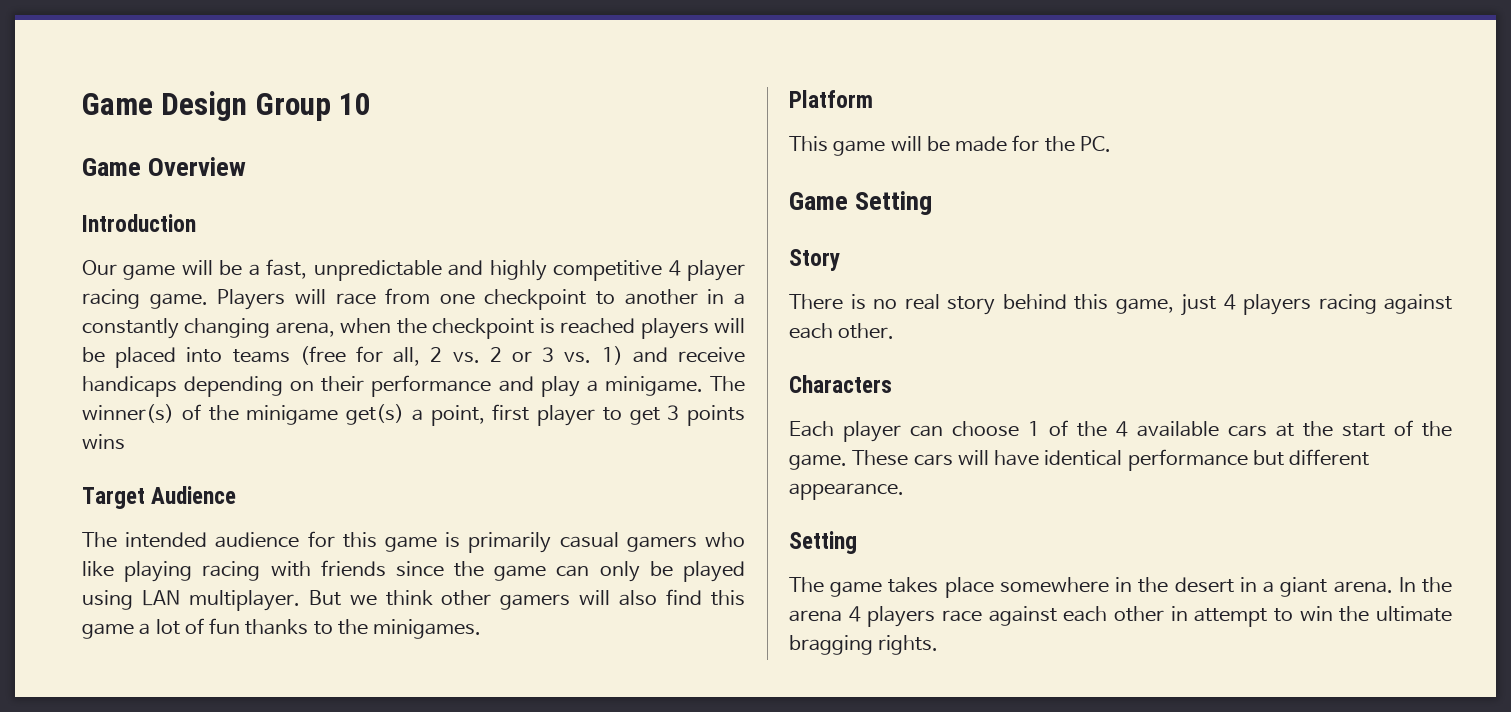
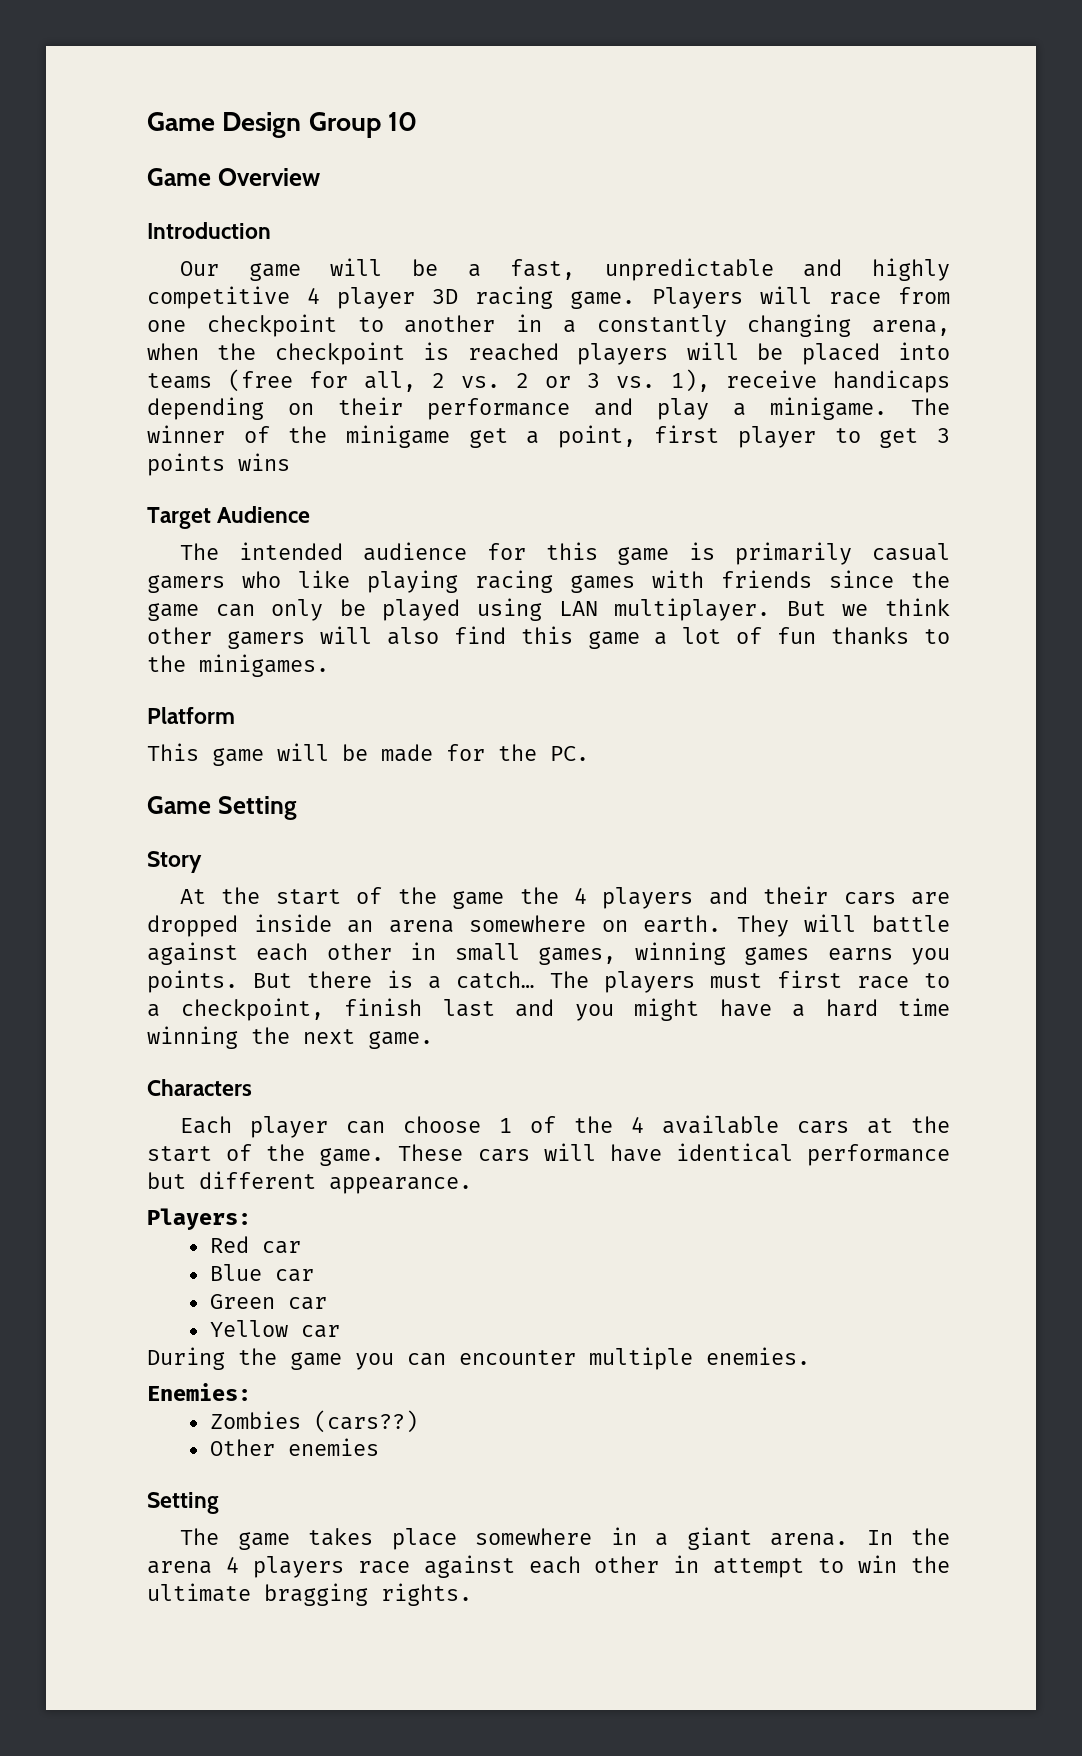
- Our game will be a fast, unpredictable and highly competitive 4 player racing game.
+ Our game will be a fast, unpredictable and highly competitive 4 player 3D racing game.
- Players will race from one checkpoint to another in a constantly changing arena, when the checkpoint is reached players will be placed into teams (free for all, 2 vs. 2 or 3 vs. 1) and receive handicaps depending on their performance and play a minigame.
+ Players will race from one checkpoint to another in a constantly changing arena, when the checkpoint is reached players will be placed into teams (free for all, 2 vs. 2 or 3 vs. 1), receive handicaps depending on their performance and play a minigame.
- The winner(s) of the minigame get(s) a point, first player to get 3 points wins
+ The winner of the minigame get a point, first player to get 3 points wins
- The intended audience for this game is primarily casual gamers who like playing racing with friends since the game can only be played using LAN multiplayer.
+ The intended audience for this game is primarily casual gamers who like playing racing games with friends since the game can only be played using LAN multiplayer.
- There is no real story behind this game, just 4 players racing against each other.
+ At the start of the game the 4 players and their cars are dropped inside an arena somewhere on earth. They will battle against each other in small games, winning games earns you points. But there is a catch… The players must first race to a checkpoint, finish last and you might have a hard time winning the next game.
+ Players:
+ Red car
+ Blue car
+ Green car
+ Yellow car
+ During the game you can encounter multiple enemies.
+ Enemies:
+ Zombies (cars??)
+ Other enemies
- The game takes place somewhere in the desert in a giant arena.
+ The game takes place somewhere in a giant arena.

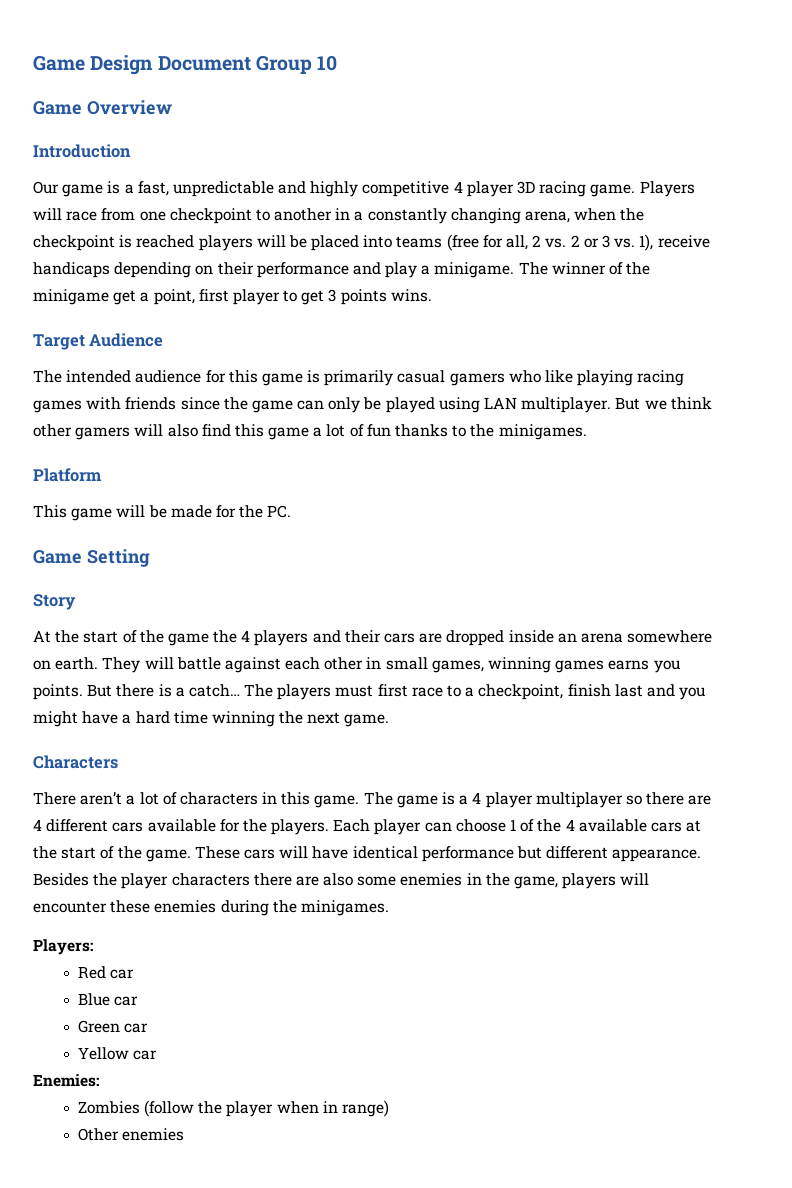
- Game Design Group 10
+ Game Design Document Group 10
- Our game will be a fast, unpredictable and highly competitive 4 player 3D racing game.
+ Our game is a fast, unpredictable and highly competitive 4 player 3D racing game.
- The winner of the minigame get a point, first player to get 3 points wins
+ The winner of the minigame get a point, first player to get 3 points wins.
+ There aren’t a lot of characters in this game. The game is a 4 player multiplayer so there are 4 different cars available for the players.
+ Besides the player characters there are also some enemies in the game, players will encounter these enemies during the minigames.
- During the game you can encounter multiple enemies.
  Enemies:
- Zombies (cars??)
+ Zombies (follow the player when in range)
  Other enemies
- Setting
- The game takes place somewhere in a giant arena. In the arena 4 players race against each other in attempt to win the ultimate bragging rights.

